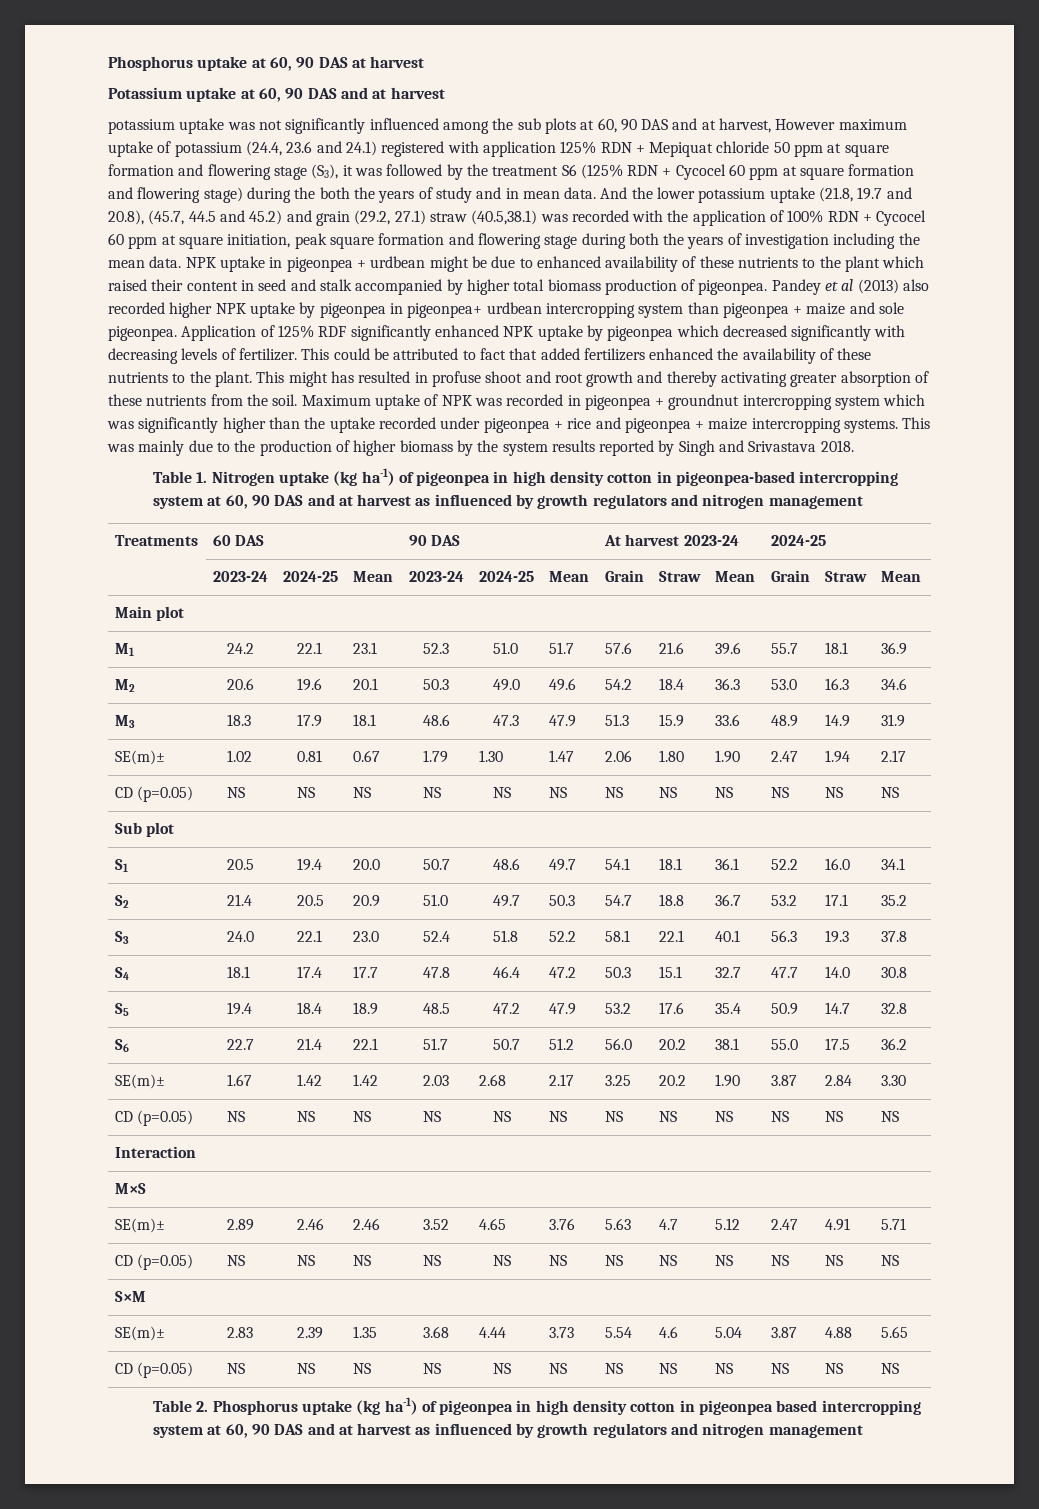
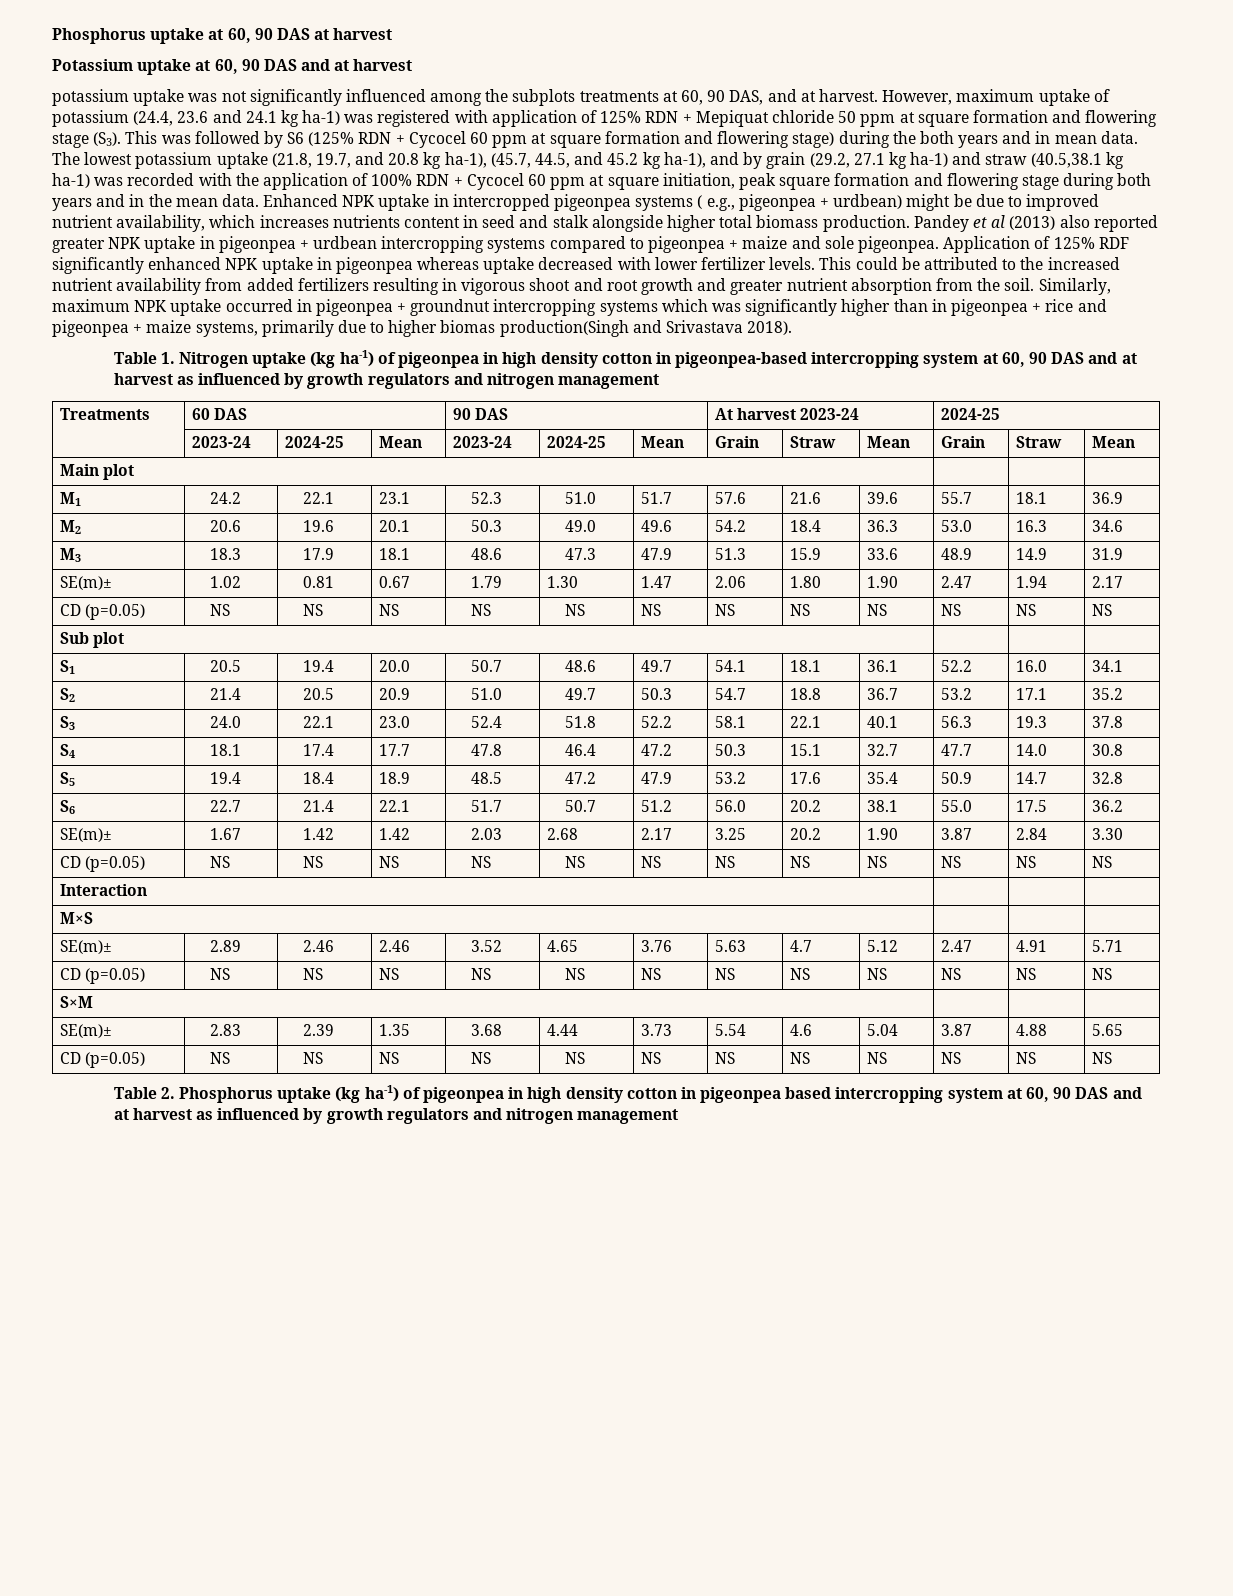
- potassium uptake was not significantly influenced among the sub plots at 60, 90 DAS and at harvest, However maximum uptake of potassium (24.4, 23.6 and 24.1) registered with application 125% RDN + Mepiquat chloride 50 ppm at square formation and flowering stage (S3), it was followed by the treatment S6 (125% RDN + Cycocel 60 ppm at square formation and flowering stage) during the both the years of study and in mean data. And the lower potassium uptake (21.8, 19.7 and 20.8), (45.7, 44.5 and 45.2) and grain (29.2, 27.1) straw (40.5,38.1) was recorded with the application of 100% RDN + Cycocel 60 ppm at square initiation, peak square formation and flowering stage during both the years of investigation including the mean data. NPK uptake in pigeonpea + urdbean might be due to enhanced availability of these nutrients to the plant which raised their content in seed and stalk accompanied by higher total biomass production of pigeonpea. Pandey et al (2013) also recorded higher NPK uptake by pigeonpea in pigeonpea+ urdbean intercropping system than pigeonpea + maize and sole pigeonpea.
+ potassium uptake was not significantly influenced among the subplots treatments at 60, 90 DAS, and at harvest. However, maximum uptake of potassium (24.4, 23.6 and 24.1 kg ha-1) was registered with application of 125% RDN + Mepiquat chloride 50 ppm at square formation and flowering stage (S3). This was followed by S6 (125% RDN + Cycocel 60 ppm at square formation and flowering stage) during the both years and in mean data. The lowest potassium uptake (21.8, 19.7, and 20.8 kg ha-1), (45.7, 44.5, and 45.2 kg ha-1), and by grain (29.2, 27.1 kg ha-1) and straw (40.5,38.1 kg ha-1) was recorded with the application of 100% RDN + Cycocel 60 ppm at square initiation, peak square formation and flowering stage during both years and in the mean data. Enhanced NPK uptake in intercropped pigeonpea systems ( e.g., pigeonpea + urdbean) might be due to improved nutrient availability, which increases nutrients content in seed and stalk alongside higher total biomass production. Pandey et al (2013) also reported greater NPK uptake in pigeonpea + urdbean intercropping systems compared to pigeonpea + maize and sole pigeonpea.
- Application of 125% RDF significantly enhanced NPK uptake by pigeonpea which decreased significantly with decreasing levels of fertilizer.
+ Application of 125% RDF significantly enhanced NPK uptake in pigeonpea whereas uptake decreased with lower fertilizer levels.
- This could be attributed to fact that added fertilizers enhanced the availability of these nutrients to the plant. This might has resulted in profuse shoot and root growth and thereby activating greater absorption of these nutrients from the soil. Maximum uptake of NPK was recorded in pigeonpea + groundnut intercropping system which was significantly higher than the uptake recorded under pigeonpea + rice and pigeonpea + maize intercropping systems. This was mainly due to the production of higher biomass by the system results reported by Singh and Srivastava 2018.
+ This could be attributed to the increased nutrient availability from added fertilizers resulting in vigorous shoot and root growth and greater nutrient absorption from the soil. Similarly, maximum NPK uptake occurred in pigeonpea + groundnut intercropping systems which was significantly higher than in pigeonpea + rice and pigeonpea + maize systems, primarily due to higher biomas production(Singh and Srivastava 2018).

